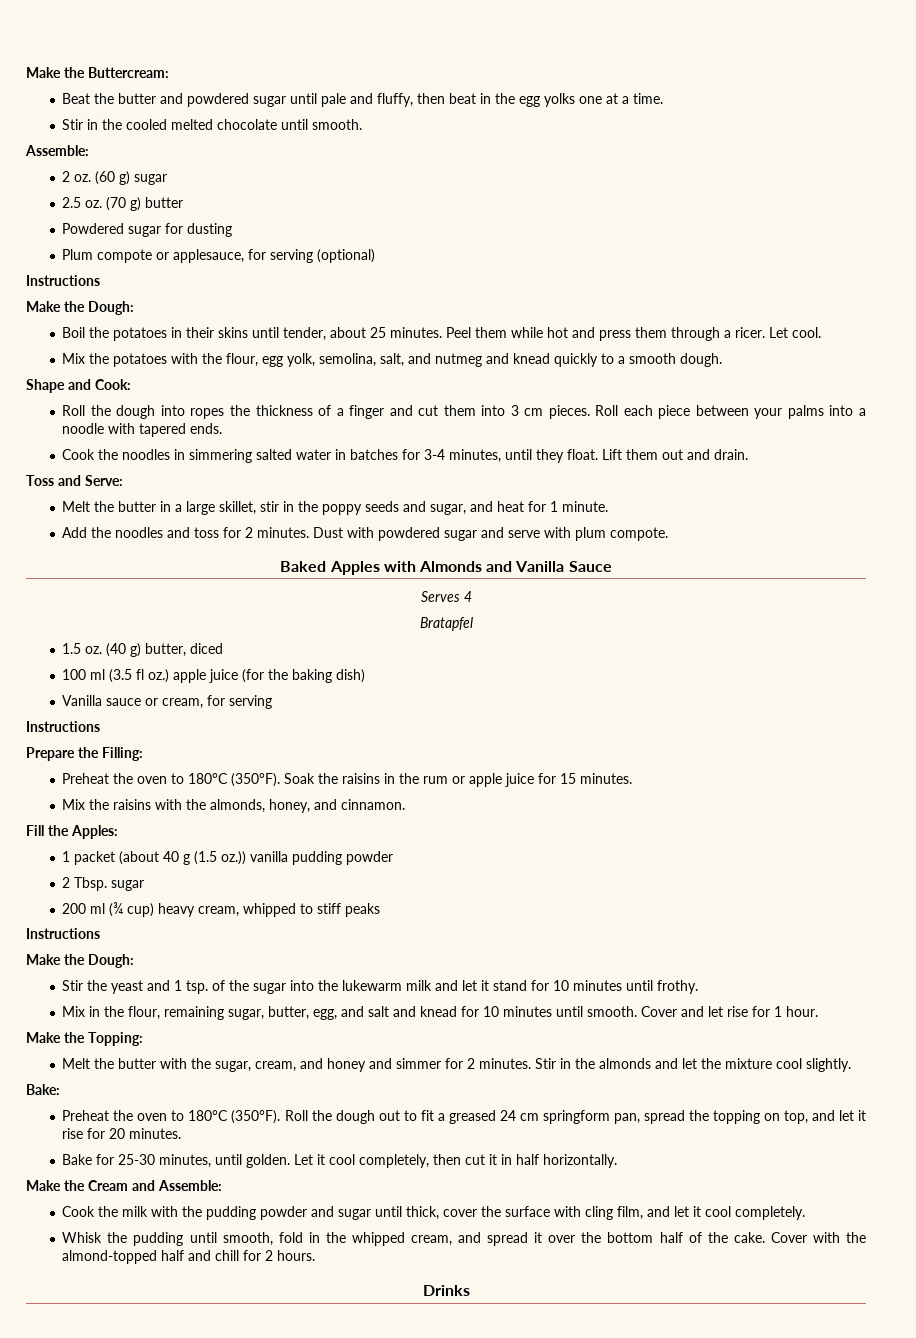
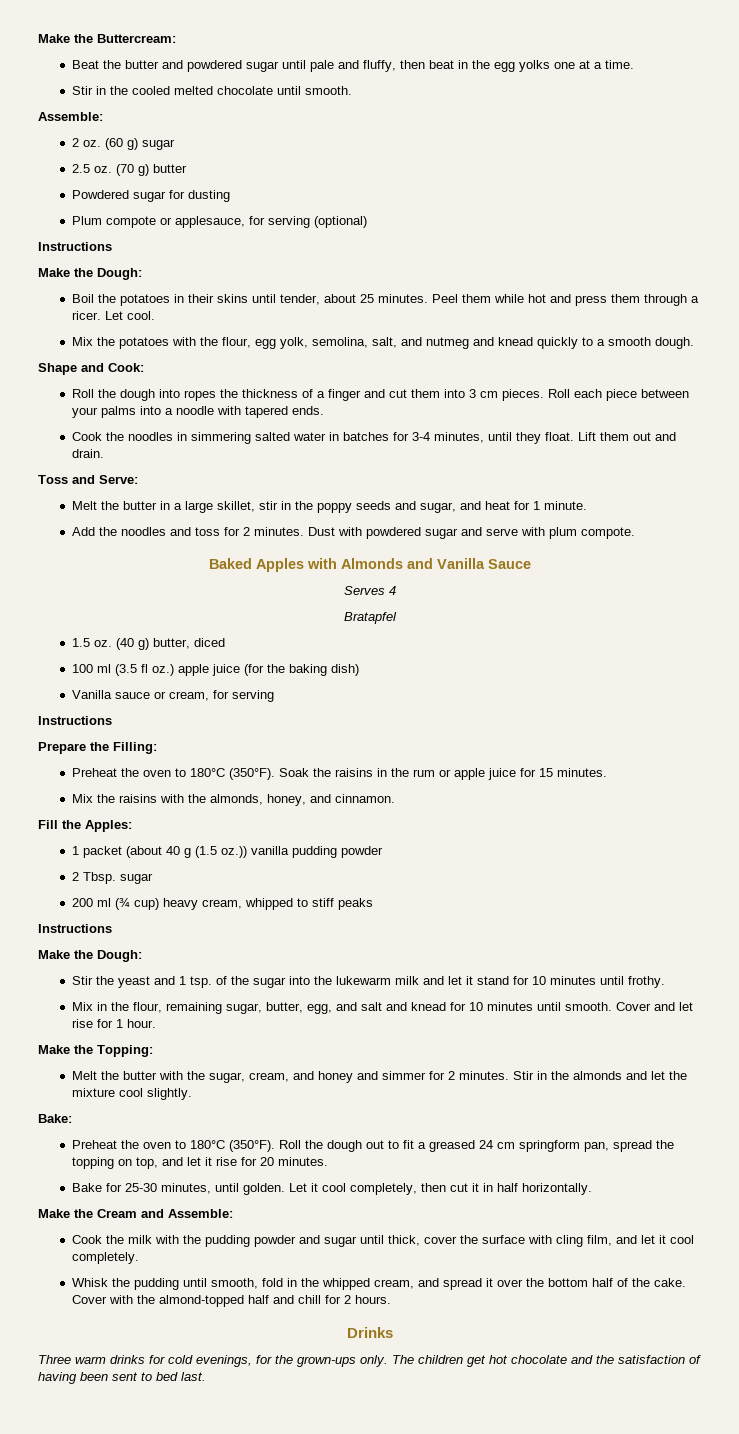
+ Three warm drinks for cold evenings, for the grown-ups only. The children get hot chocolate and the satisfaction of having been sent to bed last.

